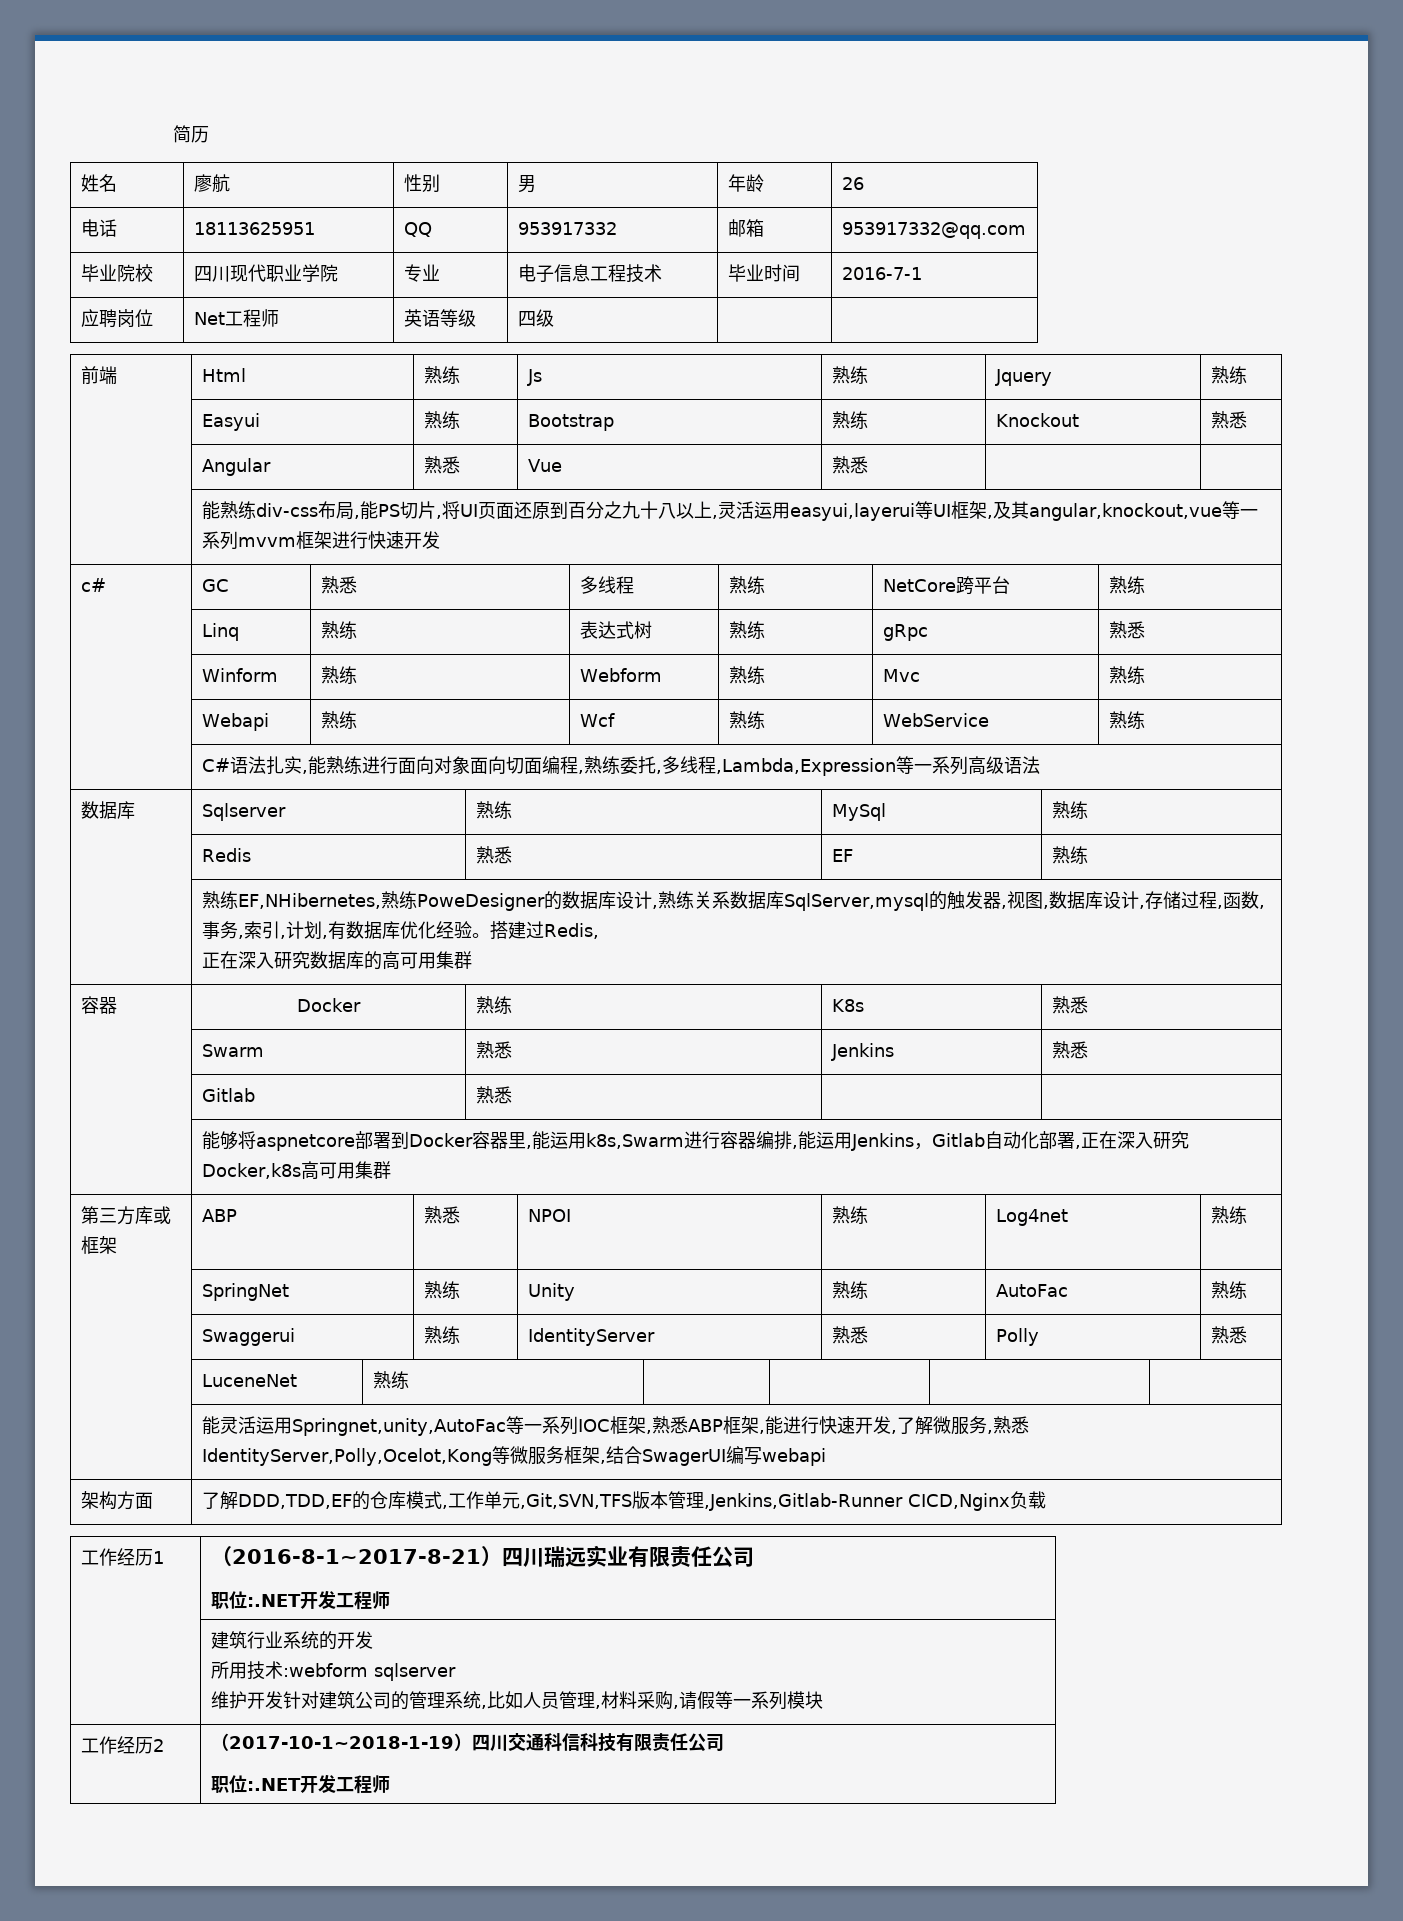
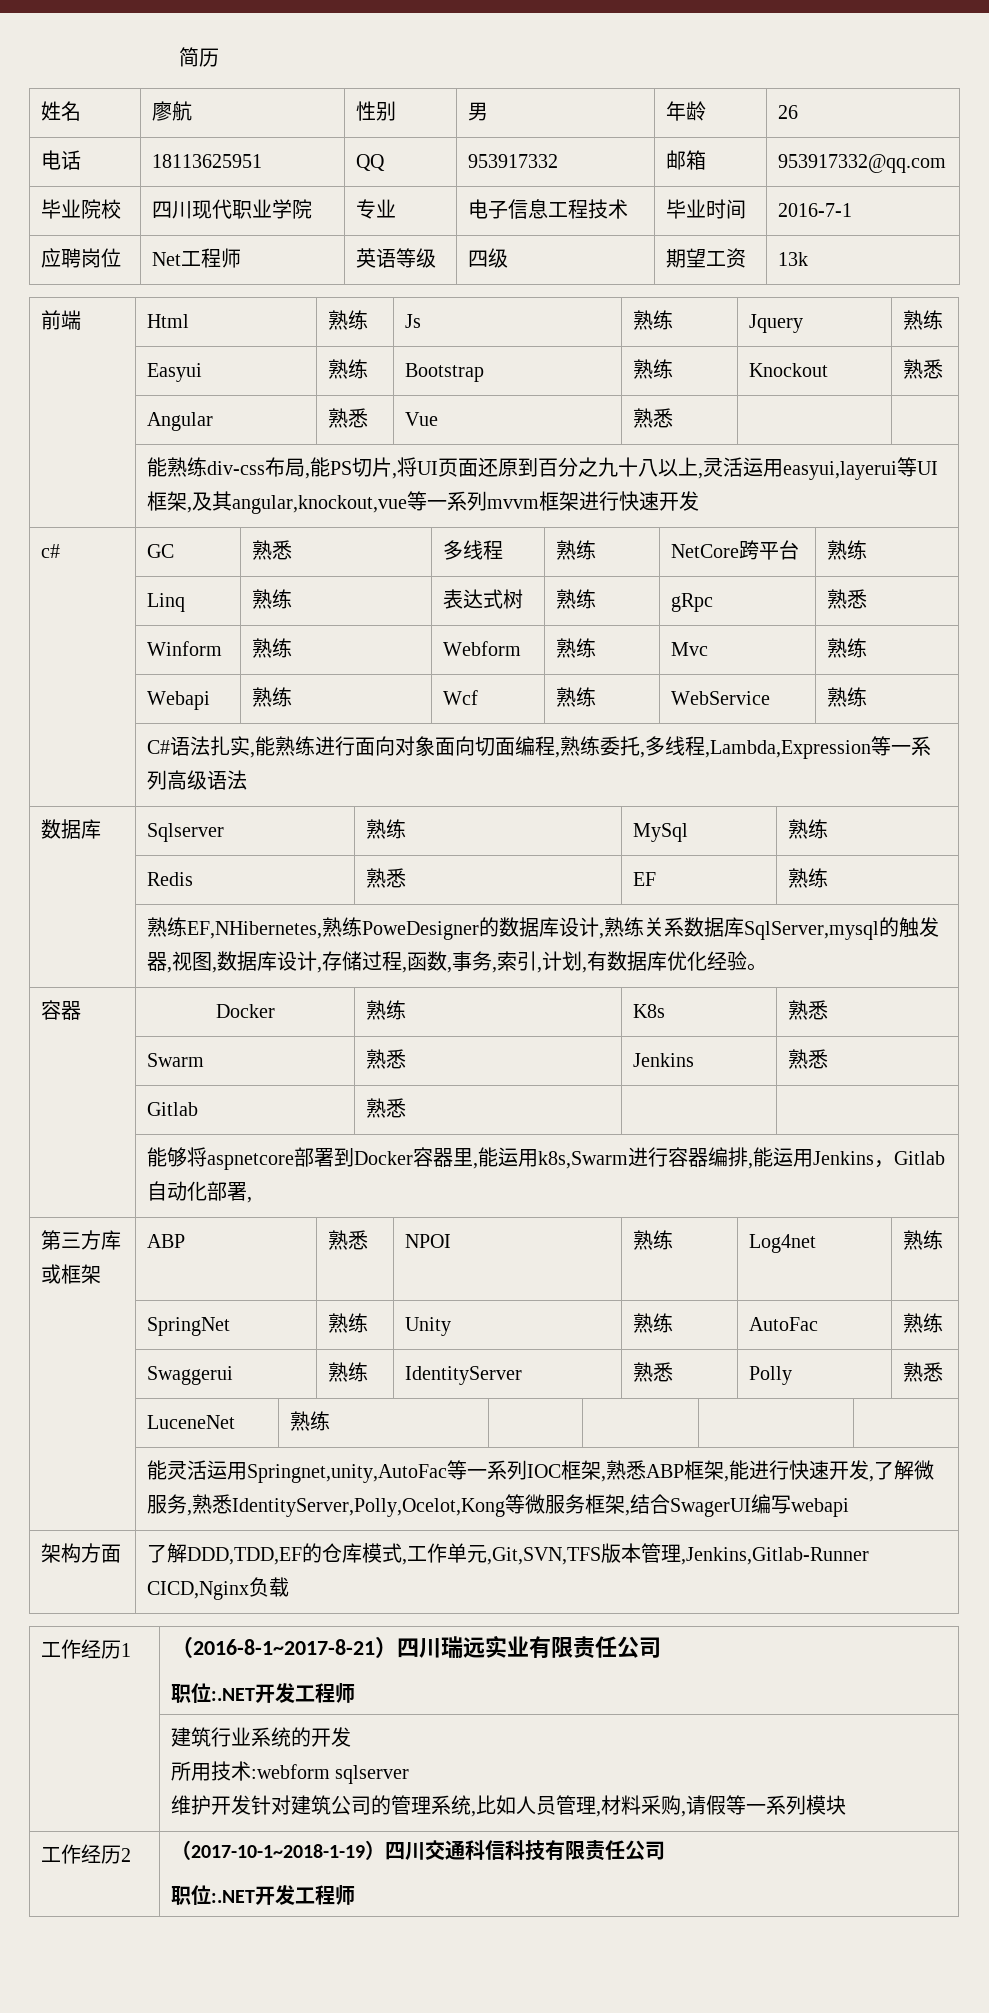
- 应聘岗位 | Net工程师 | 英语等级 | 四级 | |
+ 应聘岗位 | Net工程师 | 英语等级 | 四级 | 期望工资 | 13k
- 搭建过Redis,
- 正在深入研究数据库的高可用集群
- | 能够将aspnetcore部署到Docker容器里,能运用k8s,Swarm进行容器编排,能运用Jenkins，Gitlab自动化部署,正在深入研究Docker,k8s高可用集群
+ | 能够将aspnetcore部署到Docker容器里,能运用k8s,Swarm进行容器编排,能运用Jenkins，Gitlab自动化部署,

